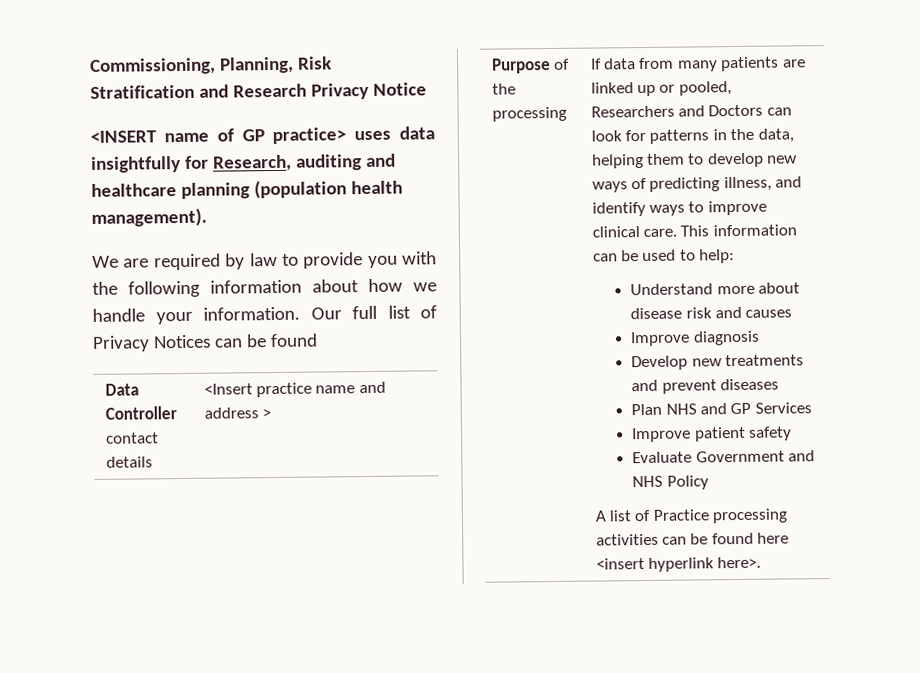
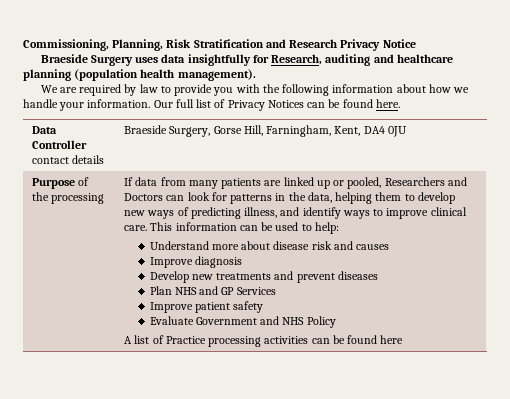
- <INSERT name of GP practice> uses data insightfully for Research, auditing and healthcare planning (population health management).
+ Braeside Surgery uses data insightfully for Research, auditing and healthcare planning (population health management).
- Our full list of Privacy Notices can be found
+ Our full list of Privacy Notices can be found here.
- Data Controller contact details | <Insert practice name and address >
+ Data Controller contact details | Braeside Surgery, Gorse Hill, Farningham, Kent, DA4 0JU
- A list of Practice processing activities can be found here <insert hyperlink here>.
+ A list of Practice processing activities can be found here

